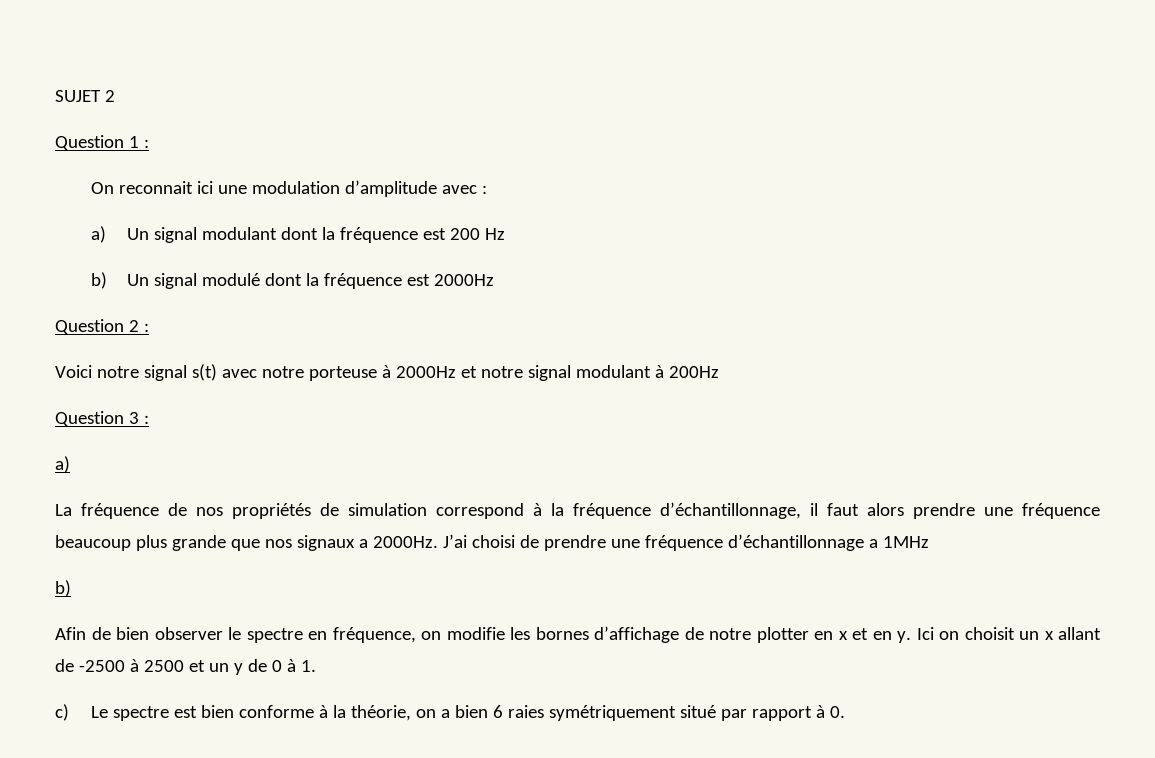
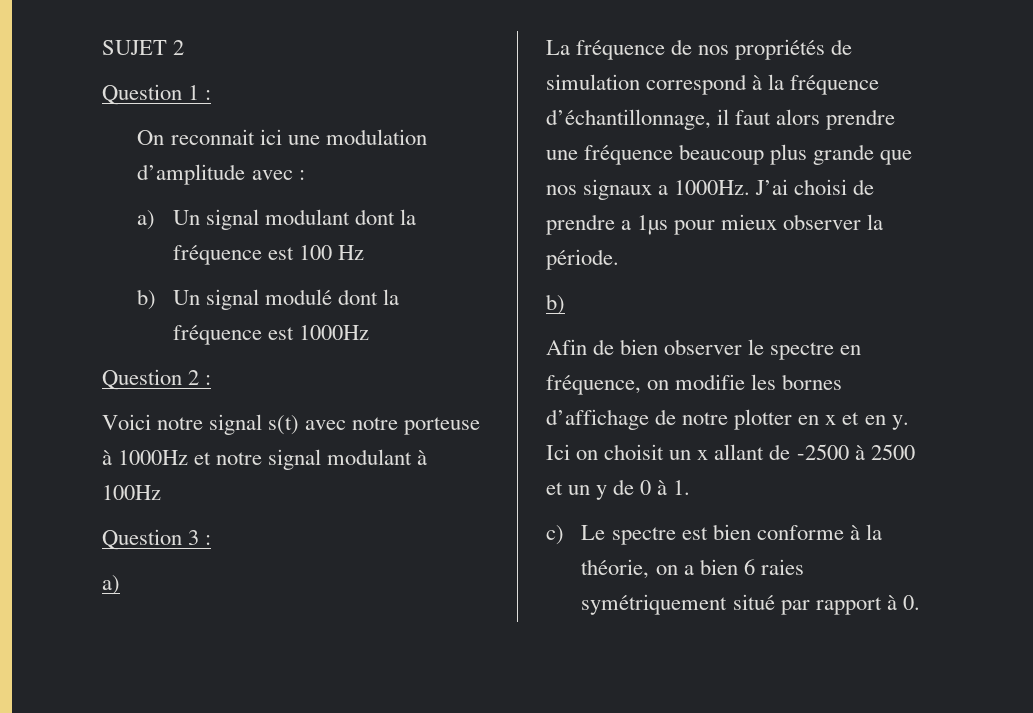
- a) Un signal modulant dont la fréquence est 200 Hz
+ a) Un signal modulant dont la fréquence est 100 Hz
- b) Un signal modulé dont la fréquence est 2000Hz
+ b) Un signal modulé dont la fréquence est 1000Hz
- Voici notre signal s(t) avec notre porteuse à 2000Hz et notre signal modulant à 200Hz
+ Voici notre signal s(t) avec notre porteuse à 1000Hz et notre signal modulant à 100Hz
- La fréquence de nos propriétés de simulation correspond à la fréquence d’échantillonnage, il faut alors prendre une fréquence beaucoup plus grande que nos signaux a 2000Hz.
+ La fréquence de nos propriétés de simulation correspond à la fréquence d’échantillonnage, il faut alors prendre une fréquence beaucoup plus grande que nos signaux a 1000Hz.
- J’ai choisi de prendre une fréquence d’échantillonnage a 1MHz
+ J’ai choisi de prendre a 1µs pour mieux observer la période.

